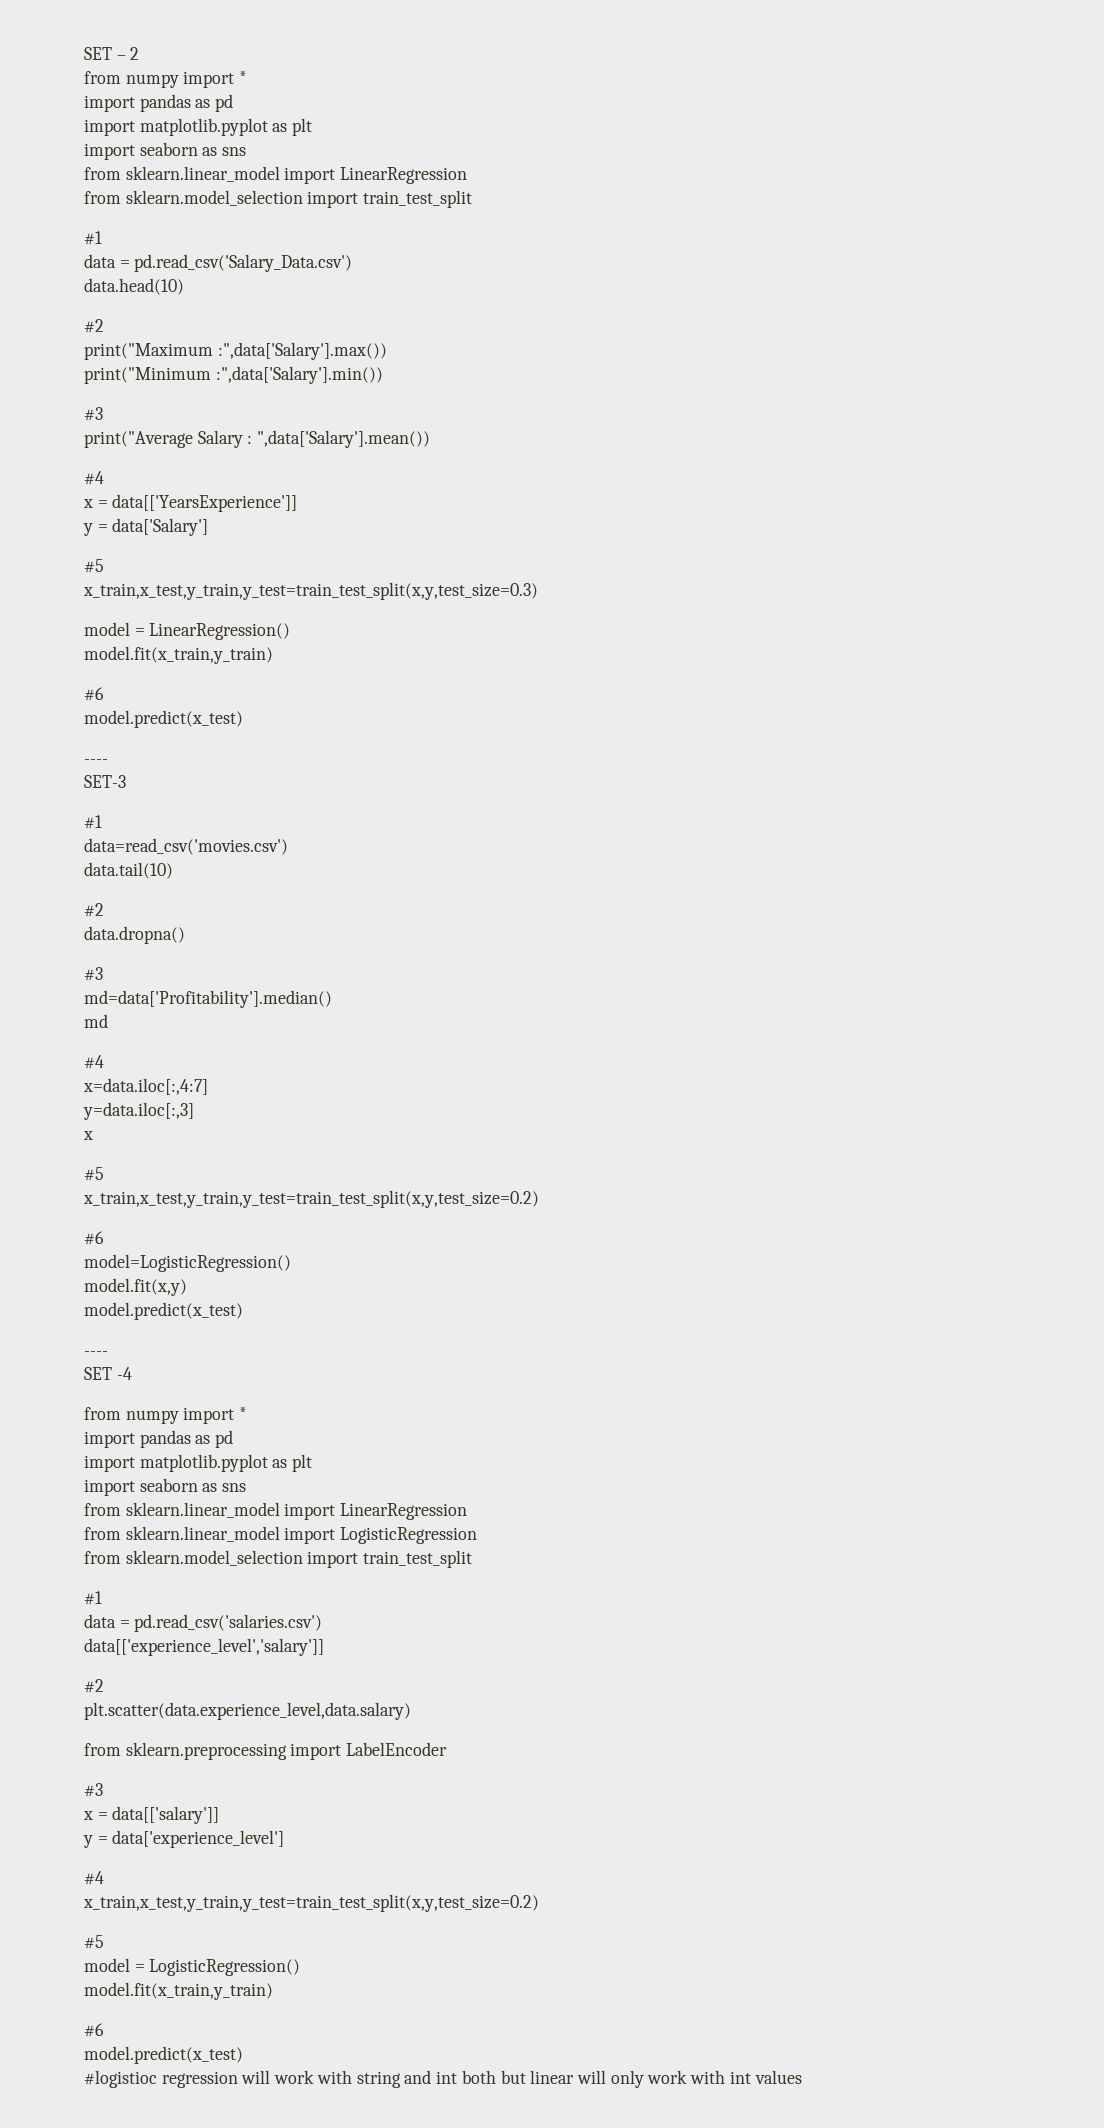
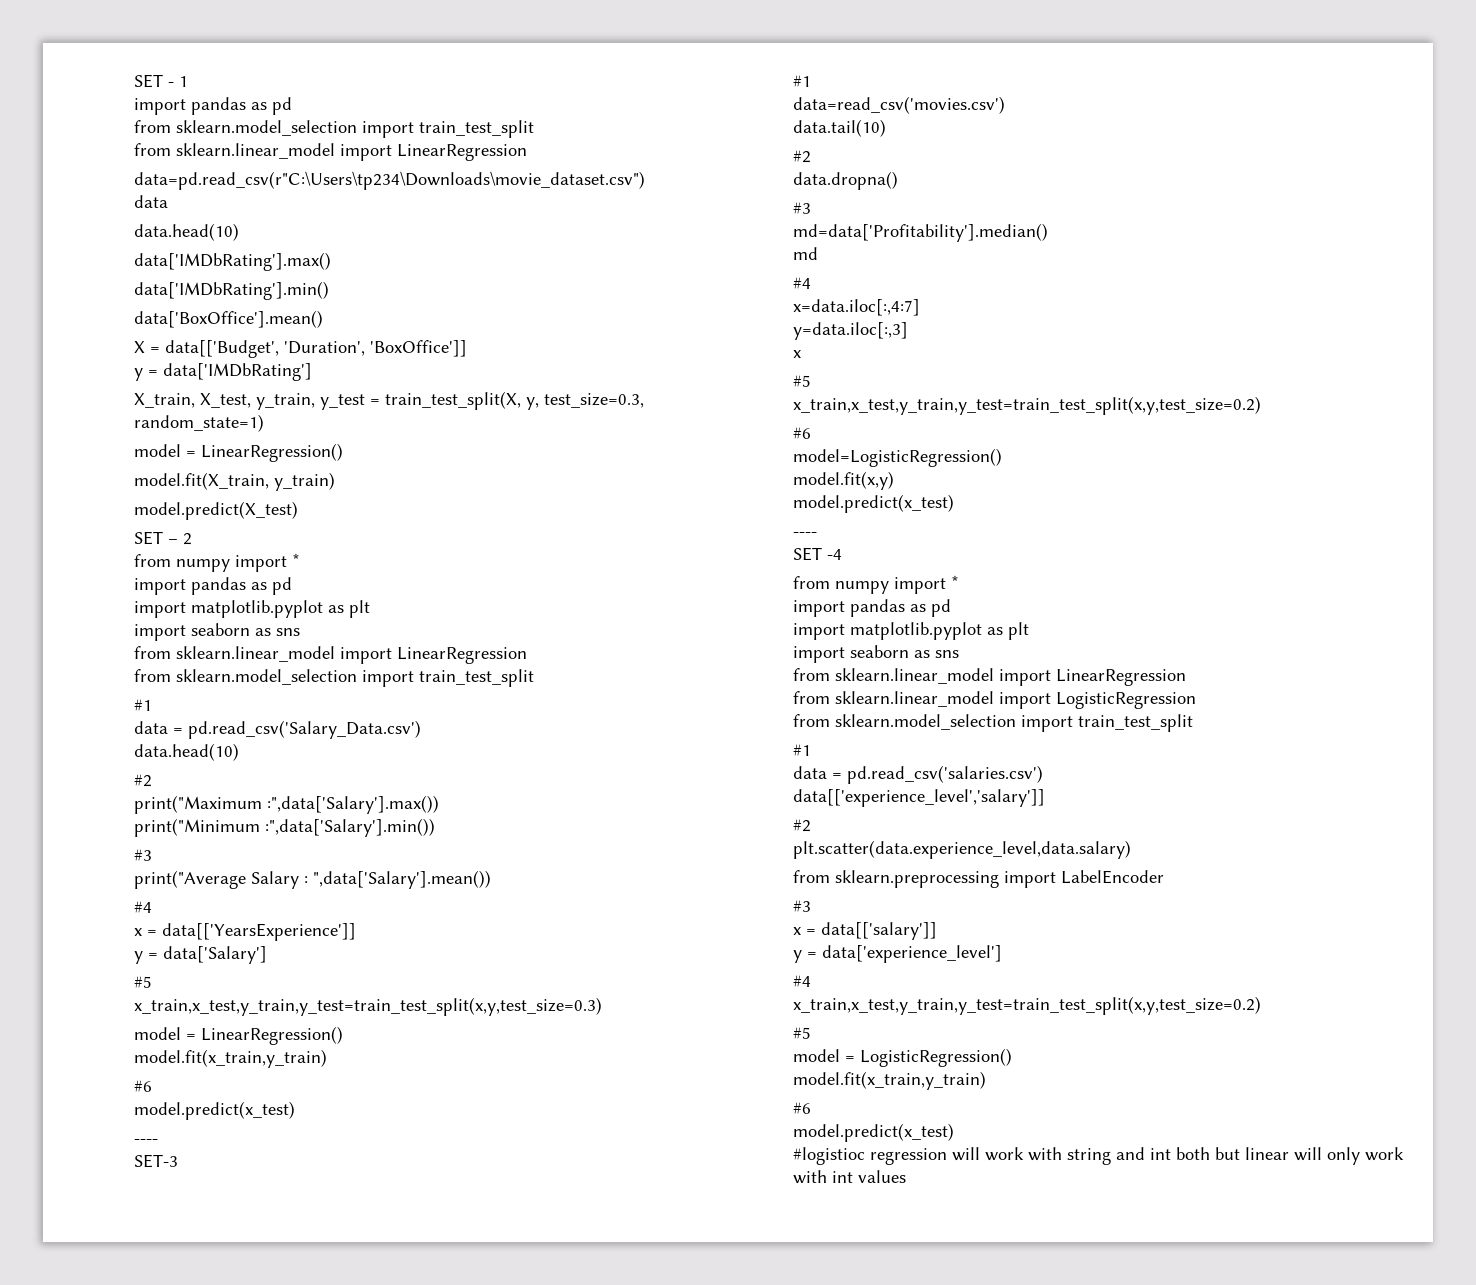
+ SET - 1
+ import pandas as pd
+ from sklearn.model_selection import train_test_split
+ from sklearn.linear_model import LinearRegression
+ data=pd.read_csv(r"C:\Users\tp234\Downloads\movie_dataset.csv")
+ data
+ data.head(10)
+ data['IMDbRating'].max()
+ data['IMDbRating'].min()
+ data['BoxOffice'].mean()
+ X = data[['Budget', 'Duration', 'BoxOffice']]
+ y = data['IMDbRating']
+ X_train, X_test, y_train, y_test = train_test_split(X, y, test_size=0.3, random_state=1)
+ model = LinearRegression()
+ model.fit(X_train, y_train)
+ model.predict(X_test)

